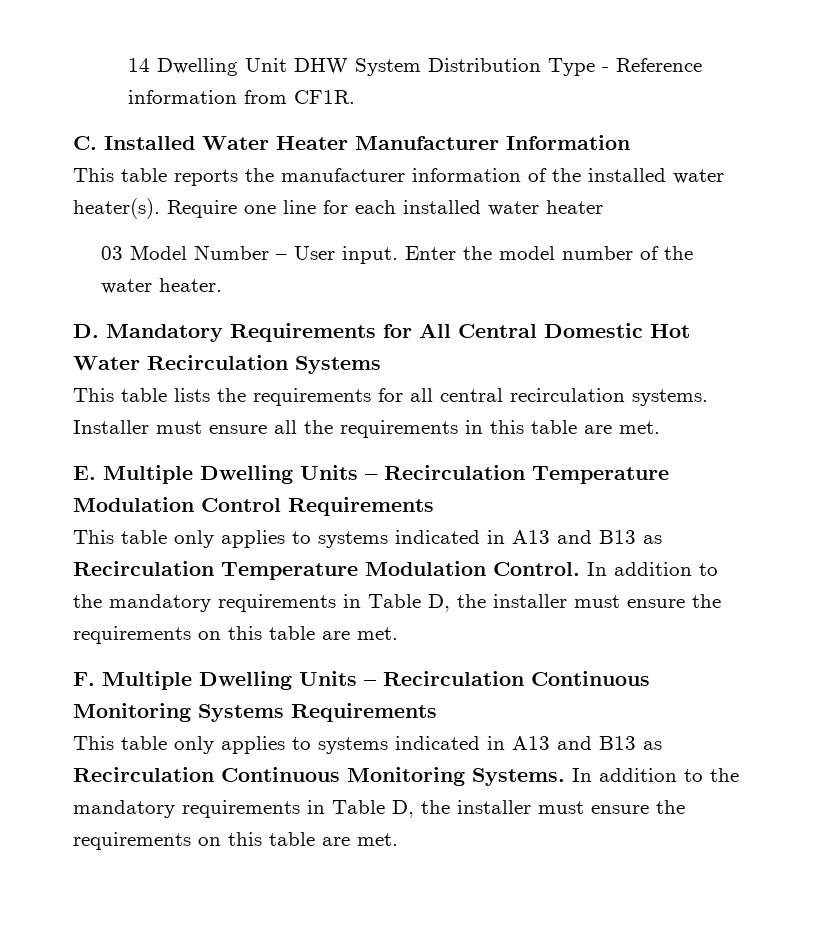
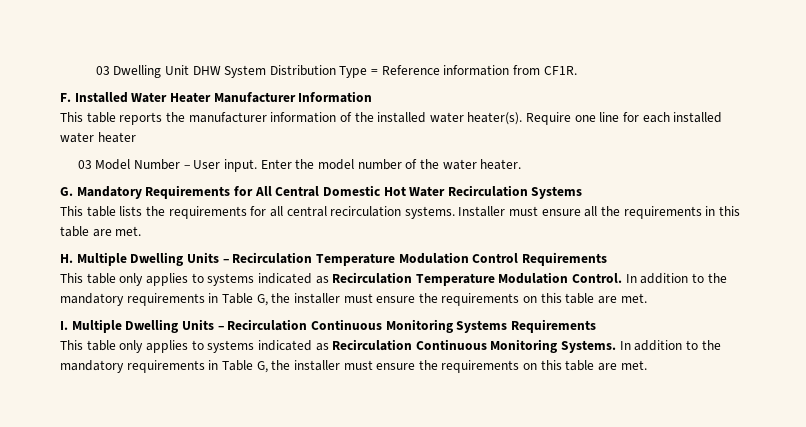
- 14 Dwelling Unit DHW System Distribution Type - Reference information from CF1R.
+ 03 Dwelling Unit DHW System Distribution Type = Reference information from CF1R.
- C. Installed Water Heater Manufacturer Information
+ F. Installed Water Heater Manufacturer Information
- D. Mandatory Requirements for All Central Domestic Hot Water Recirculation Systems
+ G. Mandatory Requirements for All Central Domestic Hot Water Recirculation Systems
- E. Multiple Dwelling Units – Recirculation Temperature Modulation Control Requirements
+ H. Multiple Dwelling Units – Recirculation Temperature Modulation Control Requirements
- This table only applies to systems indicated in A13 and B13 as Recirculation Temperature Modulation Control. In addition to the mandatory requirements in Table D, the installer must ensure the requirements on this table are met.
+ This table only applies to systems indicated as Recirculation Temperature Modulation Control. In addition to the mandatory requirements in Table G, the installer must ensure the requirements on this table are met.
- F. Multiple Dwelling Units – Recirculation Continuous Monitoring Systems Requirements
+ I. Multiple Dwelling Units – Recirculation Continuous Monitoring Systems Requirements
- This table only applies to systems indicated in A13 and B13 as Recirculation Continuous Monitoring Systems. In addition to the mandatory requirements in Table D, the installer must ensure the requirements on this table are met.
+ This table only applies to systems indicated as Recirculation Continuous Monitoring Systems. In addition to the mandatory requirements in Table G, the installer must ensure the requirements on this table are met.

